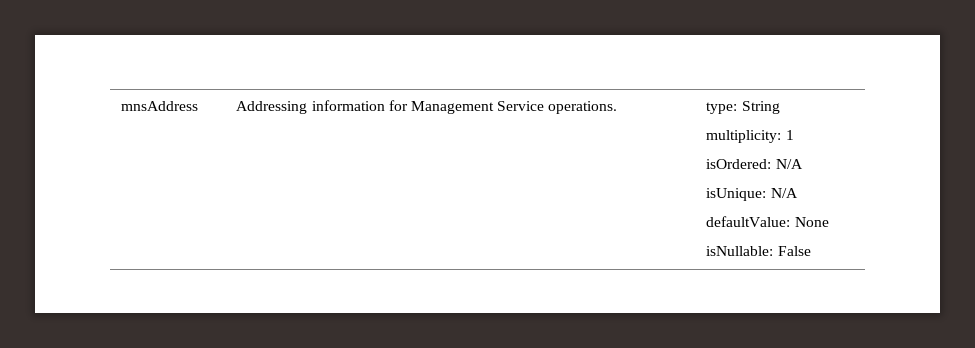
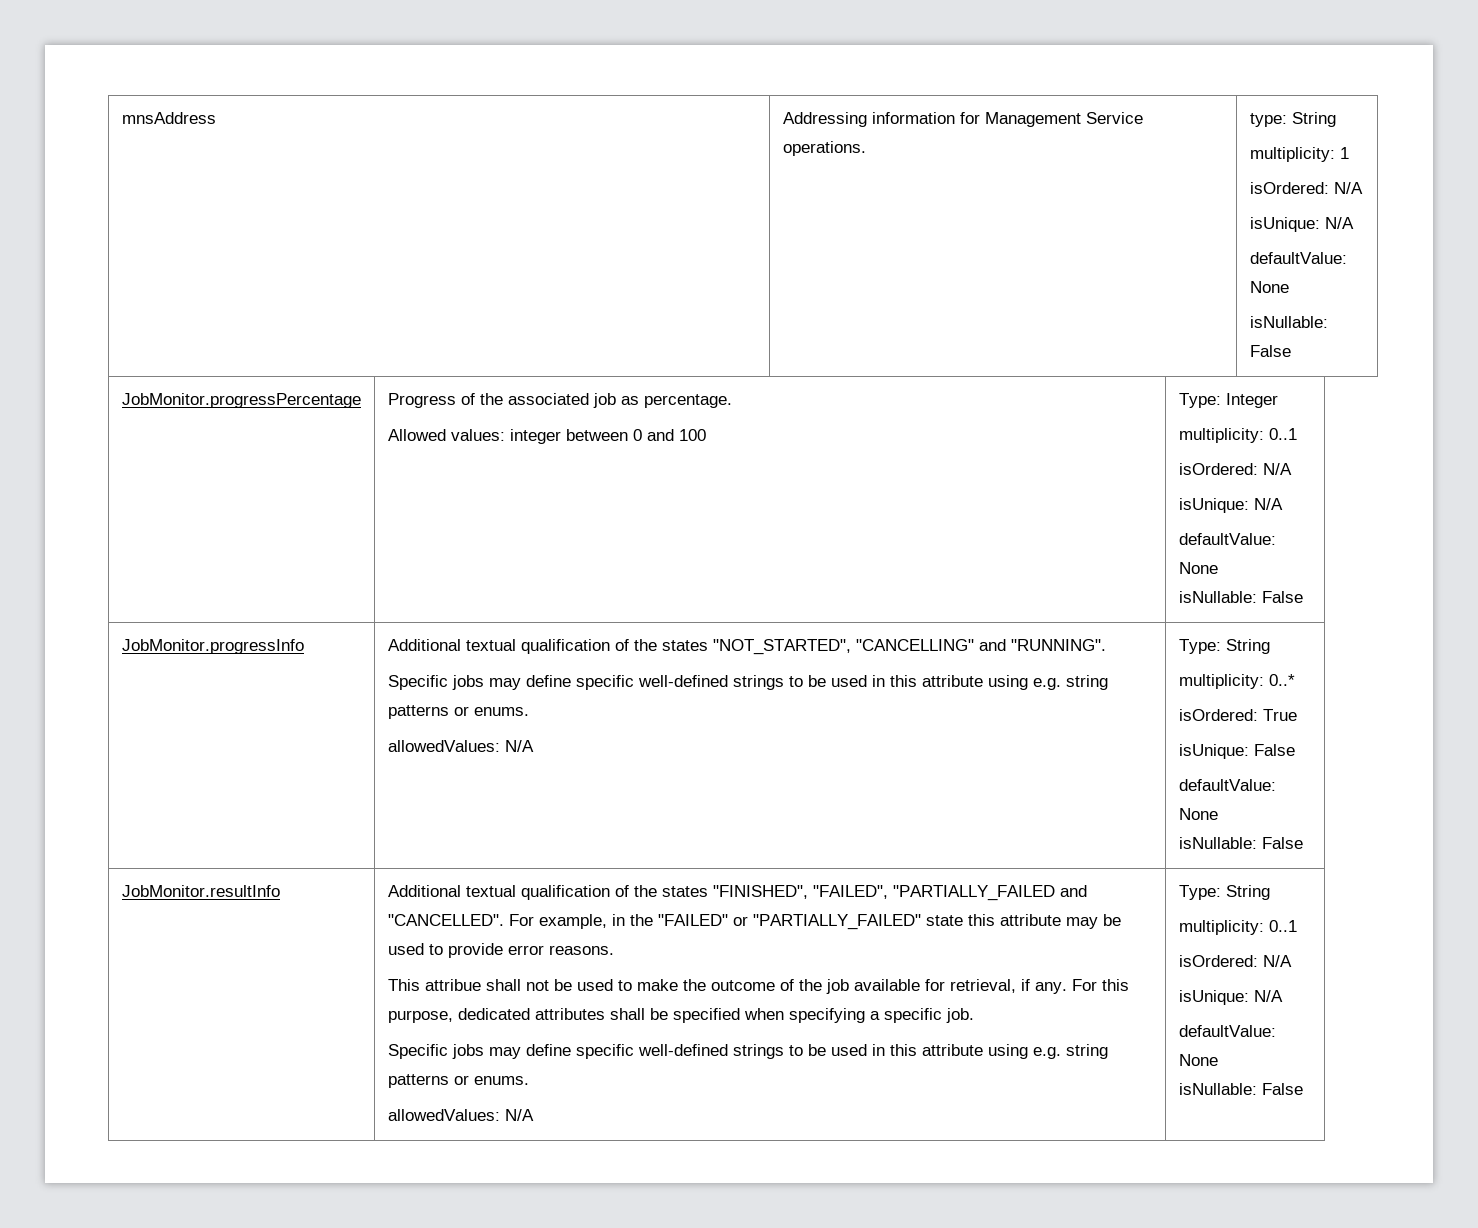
+ JobMonitor.progressPercentage | Progress of the associated job as percentage.
+ Allowed values: integer between 0 and 100 | Type: Integer
+ multiplicity: 0..1
+ isOrdered: N/A
+ isUnique: N/A
+ defaultValue: None
+ isNullable: False
+ JobMonitor.progressInfo | Additional textual qualification of the states "NOT_STARTED", "CANCELLING" and "RUNNING".
+ Specific jobs may define specific well-defined strings to be used in this attribute using e.g. string patterns or enums.
+ allowedValues: N/A | Type: String
+ multiplicity: 0..*
+ isOrdered: True
+ isUnique: False
+ defaultValue: None
+ isNullable: False
+ JobMonitor.resultInfo | Additional textual qualification of the states "FINISHED", "FAILED", "PARTIALLY_FAILED and "CANCELLED". For example, in the "FAILED" or "PARTIALLY_FAILED" state this attribute may be used to provide error reasons.
+ This attribue shall not be used to make the outcome of the job available for retrieval, if any. For this purpose, dedicated attributes shall be specified when specifying a specific job.
+ Specific jobs may define specific well-defined strings to be used in this attribute using e.g. string patterns or enums.
+ allowedValues: N/A | Type: String
+ multiplicity: 0..1
+ isOrdered: N/A
+ isUnique: N/A
+ defaultValue: None
+ isNullable: False

